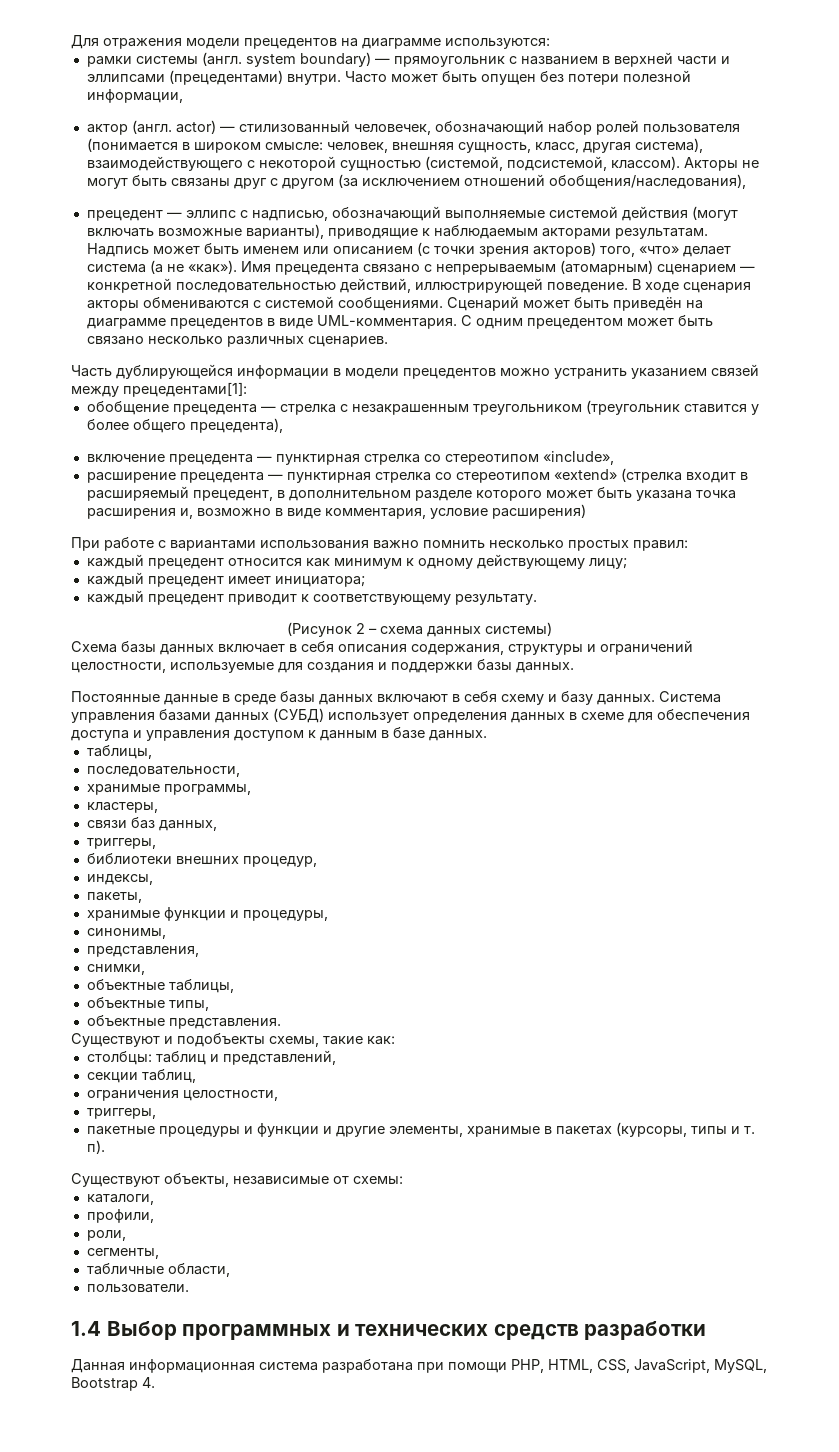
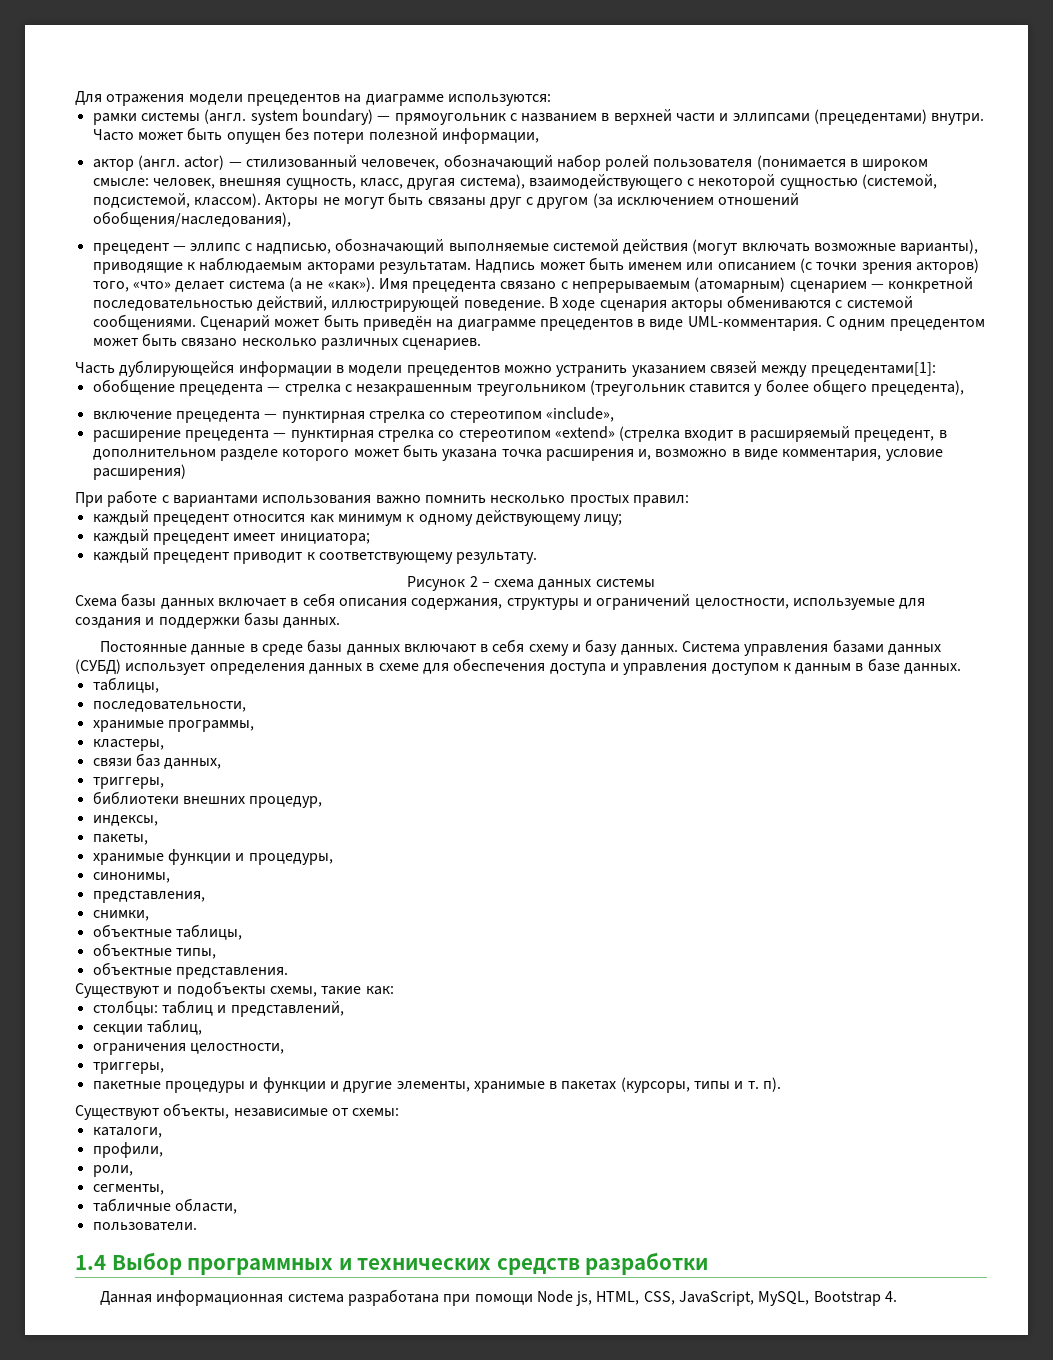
- (Рисунок 2 – схема данных системы)
+ Рисунок 2 – схема данных системы
- Данная информационная система разработана при помощи PHP, HTML, CSS, JavaScript, MySQL, Bootstrap 4.
+ Данная информационная система разработана при помощи Node js, HTML, CSS, JavaScript, MySQL, Bootstrap 4.

